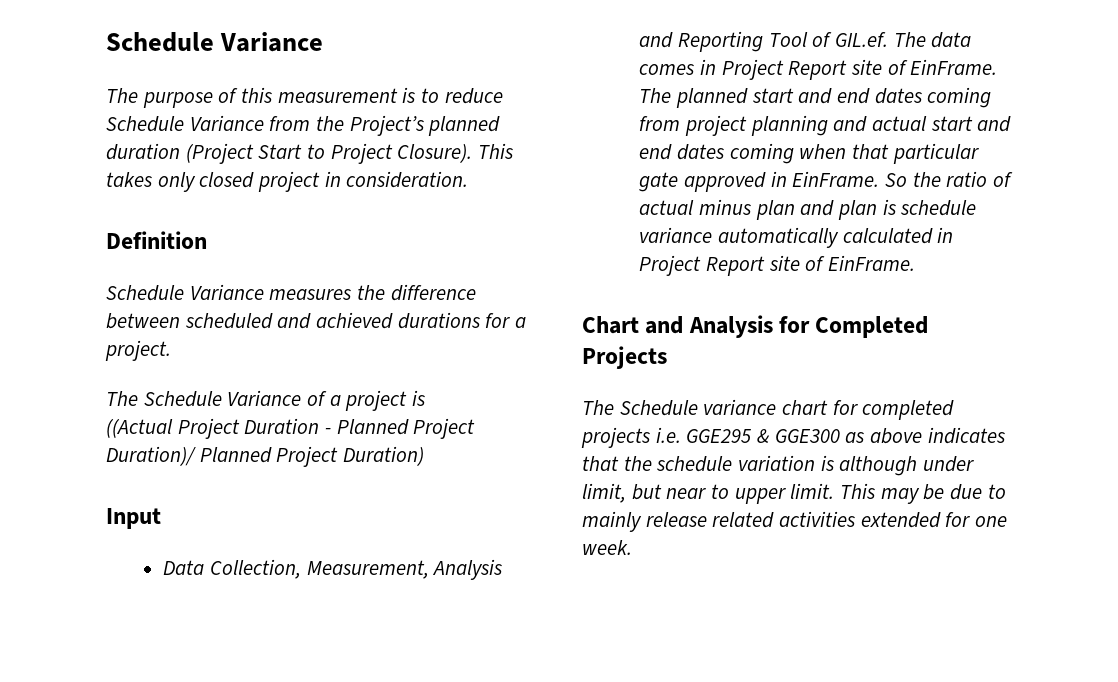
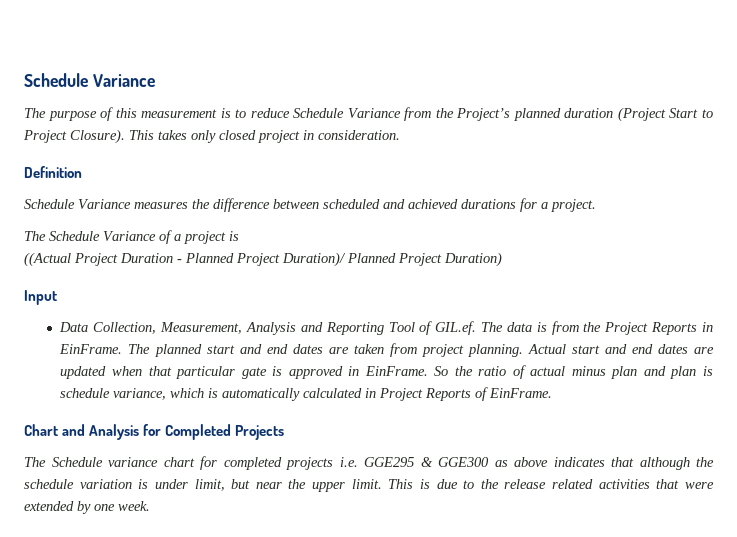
- Data Collection, Measurement, Analysis and Reporting Tool of GIL.ef. The data comes in Project Report site of EinFrame.
+ Data Collection, Measurement, Analysis and Reporting Tool of GIL.ef. The data is from the Project Reports in EinFrame.
- The planned start and end dates coming from project planning and actual start and end dates coming when that particular gate approved in EinFrame.
+ The planned start and end dates are taken from project planning. Actual start and end dates are updated when that particular gate is approved in EinFrame.
- So the ratio of actual minus plan and plan is schedule variance automatically calculated in Project Report site of EinFrame.
+ So the ratio of actual minus plan and plan is schedule variance, which is automatically calculated in Project Reports of EinFrame.
- The Schedule variance chart for completed projects i.e. GGE295 & GGE300 as above indicates that the schedule variation is although under limit, but near to upper limit.
+ The Schedule variance chart for completed projects i.e. GGE295 & GGE300 as above indicates that although the schedule variation is under limit, but near the upper limit.
- This may be due to mainly release related activities extended for one week.
+ This is due to the release related activities that were extended by one week.

